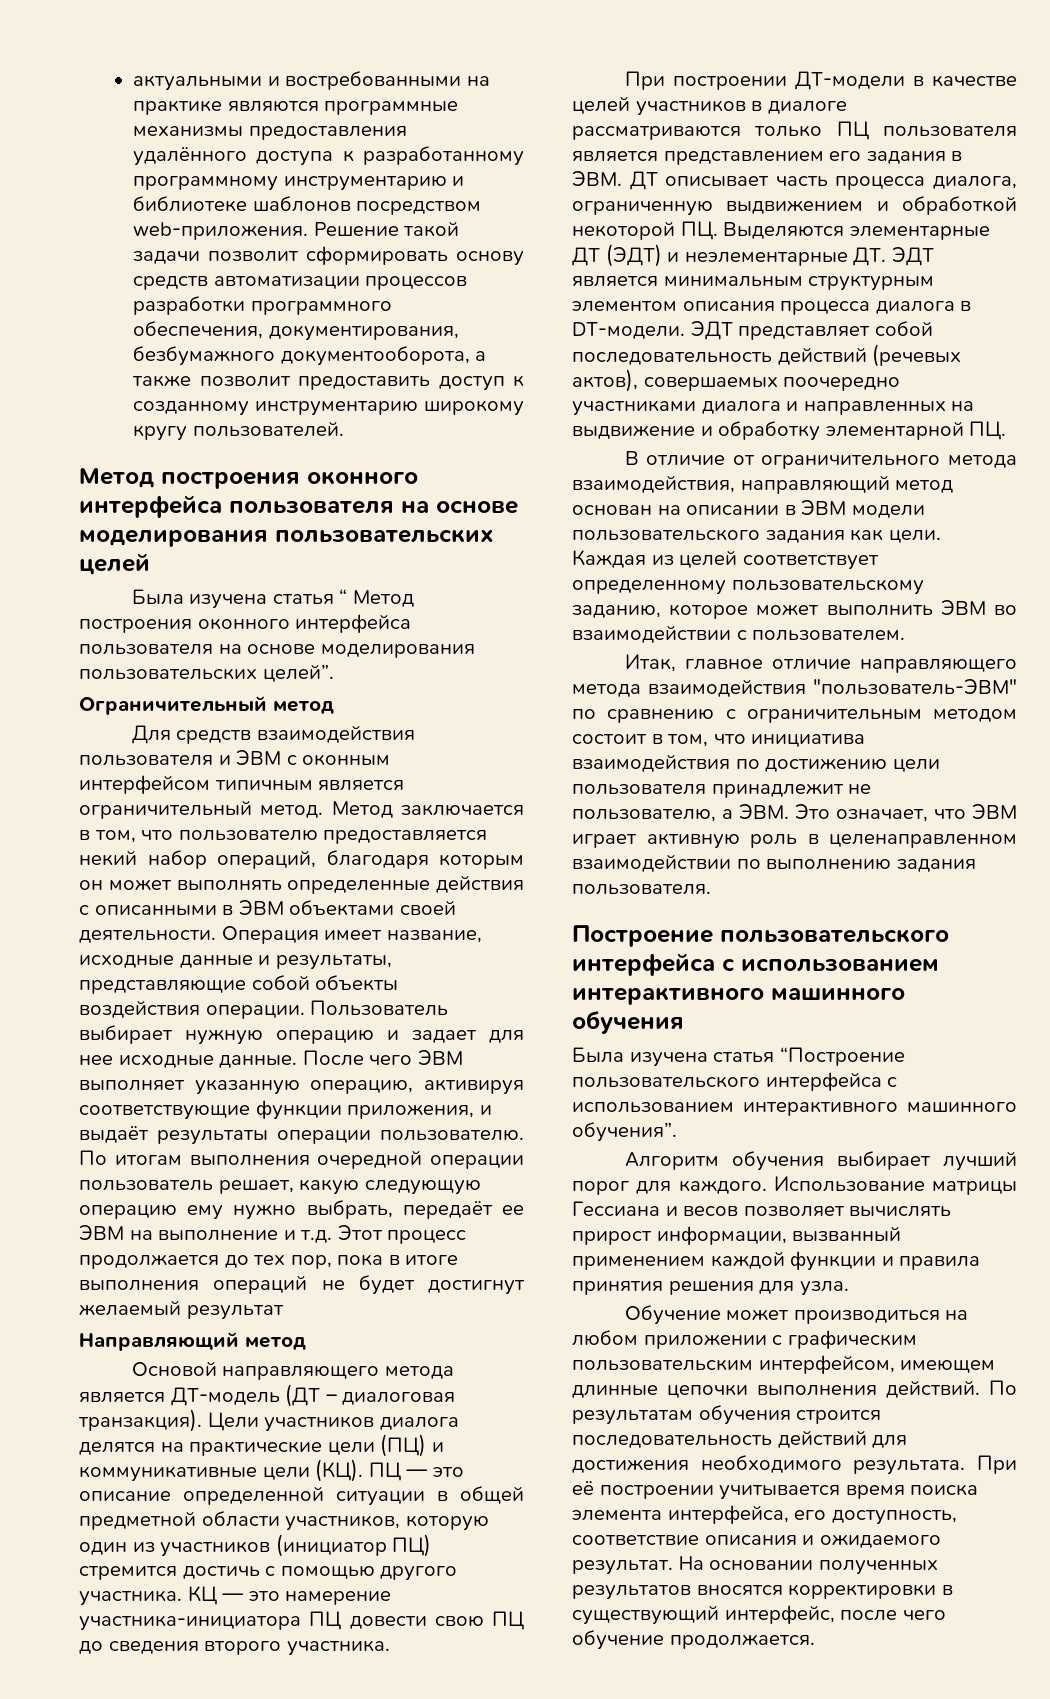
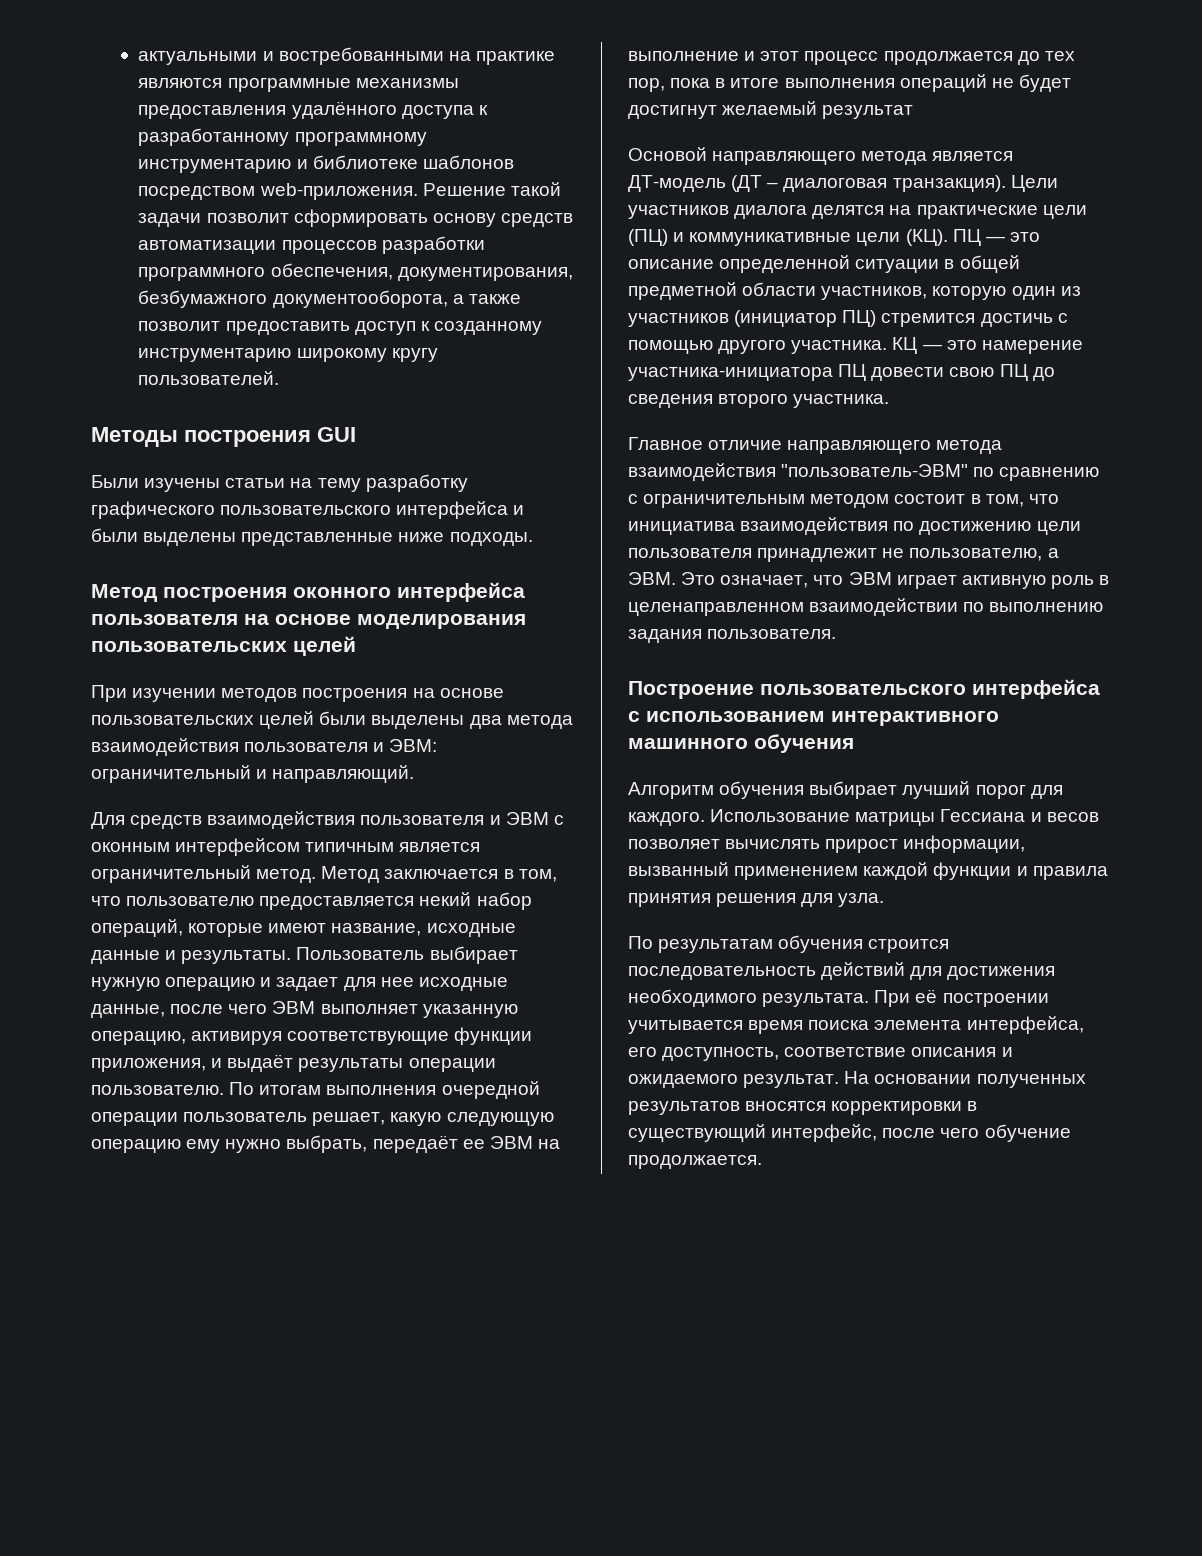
+ Методы построения GUI
+ Были изучены статьи на тему разработку графического пользовательского интерфейса и были выделены представленные ниже подходы.
- Была изучена статья “ Метод построения оконного интерфейса пользователя на основе моделирования пользовательских целей”.
- Ограничительный метод
+ При изучении методов построения на основе пользовательских целей были выделены два метода взаимодействия пользователя и ЭВМ: ограничительный и направляющий.
- Метод заключается в том, что пользователю предоставляется некий набор операций, благодаря которым он может выполнять определенные действия с описанными в ЭВМ объектами своей деятельности. Операция имеет название, исходные данные и результаты, представляющие собой объекты воздействия операции.
+ Метод заключается в том, что пользователю предоставляется некий набор операций, которые имеют название, исходные данные и результаты.
- Пользователь выбирает нужную операцию и задает для нее исходные данные. После чего ЭВМ выполняет указанную операцию, активируя соответствующие функции приложения, и выдаёт результаты операции пользователю.
+ Пользователь выбирает нужную операцию и задает для нее исходные данные, после чего ЭВМ выполняет указанную операцию, активируя соответствующие функции приложения, и выдаёт результаты операции пользователю.
- По итогам выполнения очередной операции пользователь решает, какую следующую операцию ему нужно выбрать, передаёт ее ЭВМ на выполнение и т.д. Этот процесс продолжается до тех пор, пока в итоге выполнения операций не будет достигнут желаемый результат
+ По итогам выполнения очередной операции пользователь решает, какую следующую операцию ему нужно выбрать, передаёт ее ЭВМ на выполнение и этот процесс продолжается до тех пор, пока в итоге выполнения операций не будет достигнут желаемый результат
- Направляющий метод
- При построении ДТ-модели в качестве целей участников в диалоге рассматриваются только ПЦ пользователя является представлением его задания в ЭВМ. ДТ описывает часть процесса диалога, ограниченную выдвижением и обработкой некоторой ПЦ. Выделяются элементарные ДТ (ЭДТ) и неэлементарные ДТ. ЭДТ является минимальным структурным элементом описания процесса диалога в DT-модели. ЭДТ представляет собой последовательность действий (речевых актов), совершаемых поочередно участниками диалога и направленных на выдвижение и обработку элементарной ПЦ.
- В отличие от ограничительного метода взаимодействия, направляющий метод основан на описании в ЭВМ модели пользовательского задания как цели. Каждая из целей соответствует определенному пользовательскому заданию, которое может выполнить ЭВМ во взаимодействии с пользователем.
- Итак, главное отличие направляющего метода взаимодействия "пользователь-ЭВМ" по сравнению с ограничительным методом состоит в том, что инициатива взаимодействия по достижению цели пользователя принадлежит не пользователю, а ЭВМ. Это означает, что ЭВМ играет активную роль в целенаправленном взаимодействии по выполнению задания пользователя.
+ Главное отличие направляющего метода взаимодействия "пользователь-ЭВМ" по сравнению с ограничительным методом состоит в том, что инициатива взаимодействия по достижению цели пользователя принадлежит не пользователю, а ЭВМ. Это означает, что ЭВМ играет активную роль в целенаправленном взаимодействии по выполнению задания пользователя.
- Была изучена статья “Построение пользовательского интерфейса с использованием интерактивного машинного обучения”.
- Обучение может производиться на любом приложении с графическим пользовательским интерфейсом, имеющем длинные цепочки выполнения действий.

